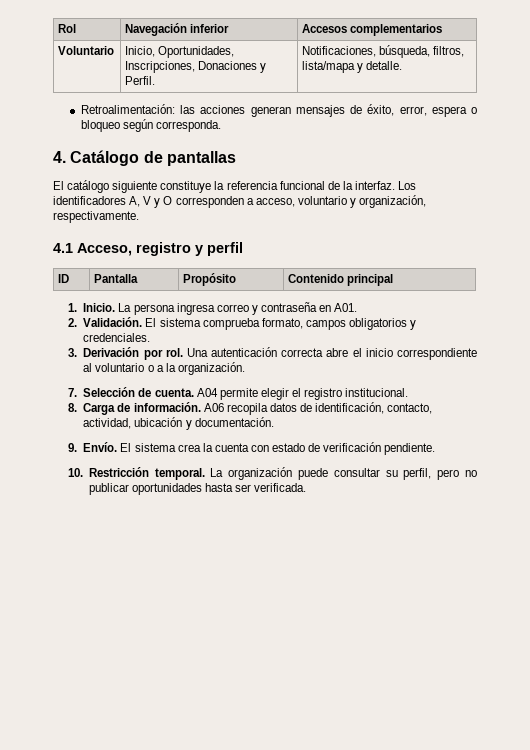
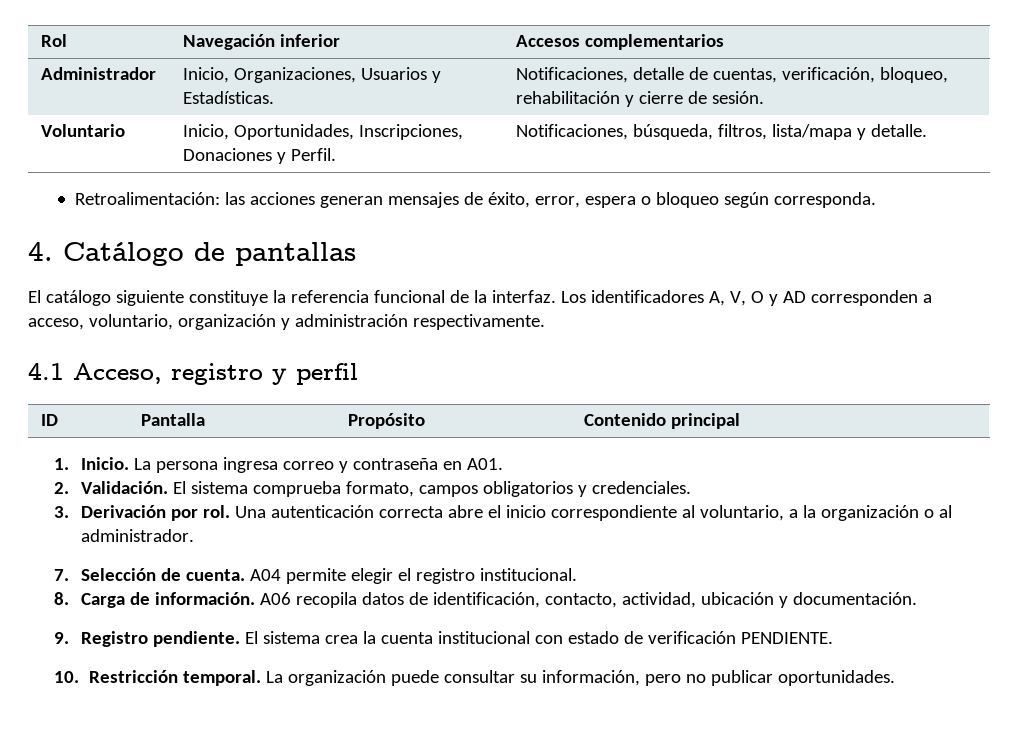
+ Administrador | Inicio, Organizaciones, Usuarios y Estadísticas. | Notificaciones, detalle de cuentas, verificación, bloqueo, rehabilitación y cierre de sesión.
- Los identificadores A, V y O corresponden a acceso, voluntario y organización, respectivamente.
+ Los identificadores A, V, O y AD corresponden a acceso, voluntario, organización y administración respectivamente.
- Una autenticación correcta abre el inicio correspondiente al voluntario o a la organización.
+ Una autenticación correcta abre el inicio correspondiente al voluntario, a la organización o al administrador.
- 9. Envío.
+ 9. Registro pendiente.
- El sistema crea la cuenta con estado de verificación pendiente.
+ El sistema crea la cuenta institucional con estado de verificación PENDIENTE.
- La organización puede consultar su perfil, pero no publicar oportunidades hasta ser verificada.
+ La organización puede consultar su información, pero no publicar oportunidades.

